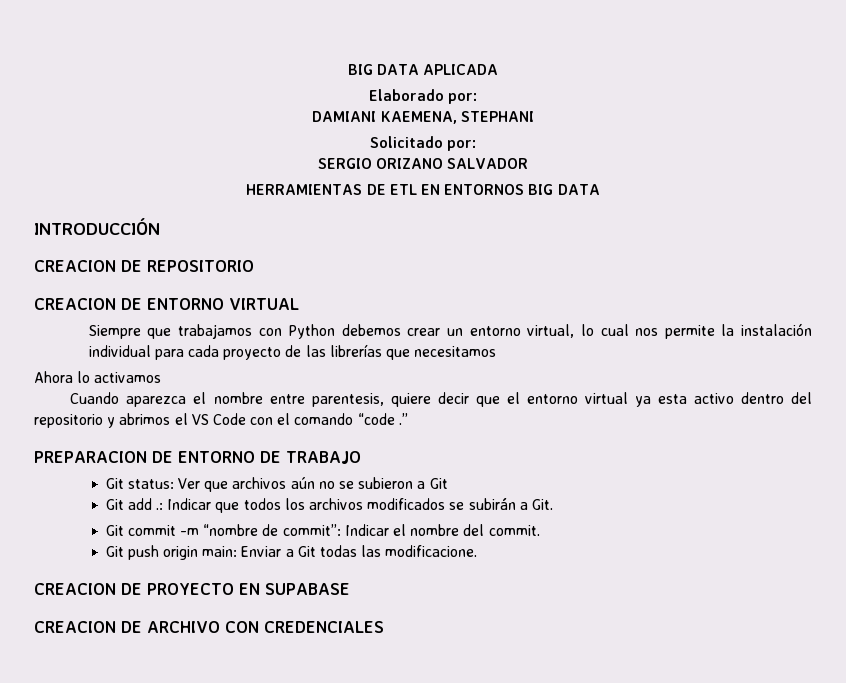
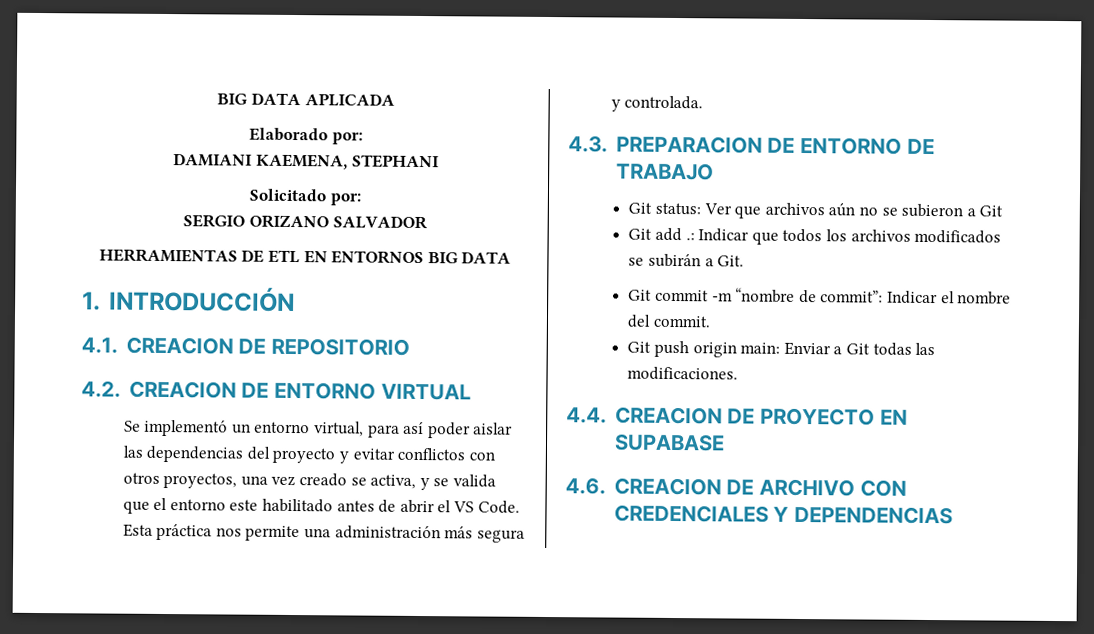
- INTRODUCCIÓN
+ 1. INTRODUCCIÓN
- CREACION DE REPOSITORIO
+ 4.1. CREACION DE REPOSITORIO
- CREACION DE ENTORNO VIRTUAL
+ 4.2. CREACION DE ENTORNO VIRTUAL
- Siempre que trabajamos con Python debemos crear un entorno virtual, lo cual nos permite la instalación individual para cada proyecto de las librerías que necesitamos
- Ahora lo activamos
- Cuando aparezca el nombre entre parentesis, quiere decir que el entorno virtual ya esta activo dentro del repositorio y abrimos el VS Code con el comando “code .”
- PREPARACION DE ENTORNO DE TRABAJO
+ Se implementó un entorno virtual, para así poder aislar las dependencias del proyecto y evitar conflictos con otros proyectos, una vez creado se activa, y se valida que el entorno este habilitado antes de abrir el VS Code. Esta práctica nos permite una administración más segura y controlada.
+ 4.3. PREPARACION DE ENTORNO DE TRABAJO
- Git push origin main: Enviar a Git todas las modificacione.
- CREACION DE PROYECTO EN SUPABASE
+ Git push origin main: Enviar a Git todas las modificaciones.
+ 4.4. CREACION DE PROYECTO EN SUPABASE
- CREACION DE ARCHIVO CON CREDENCIALES
+ 4.6. CREACION DE ARCHIVO CON CREDENCIALES Y DEPENDENCIAS

